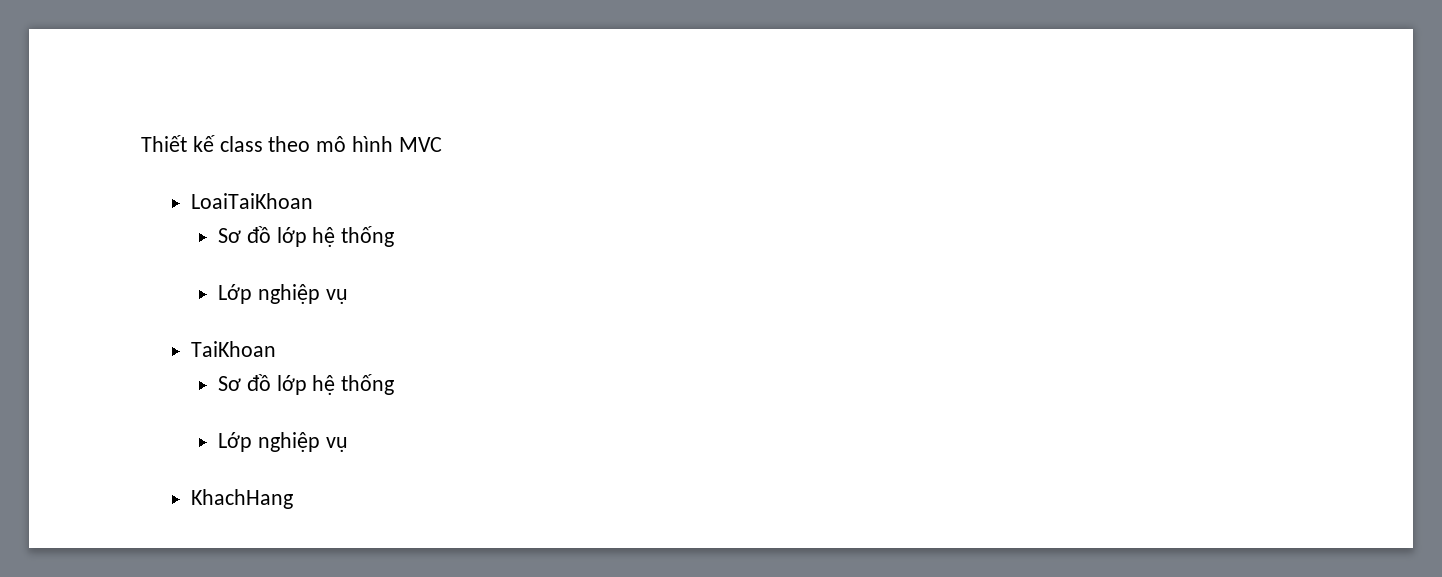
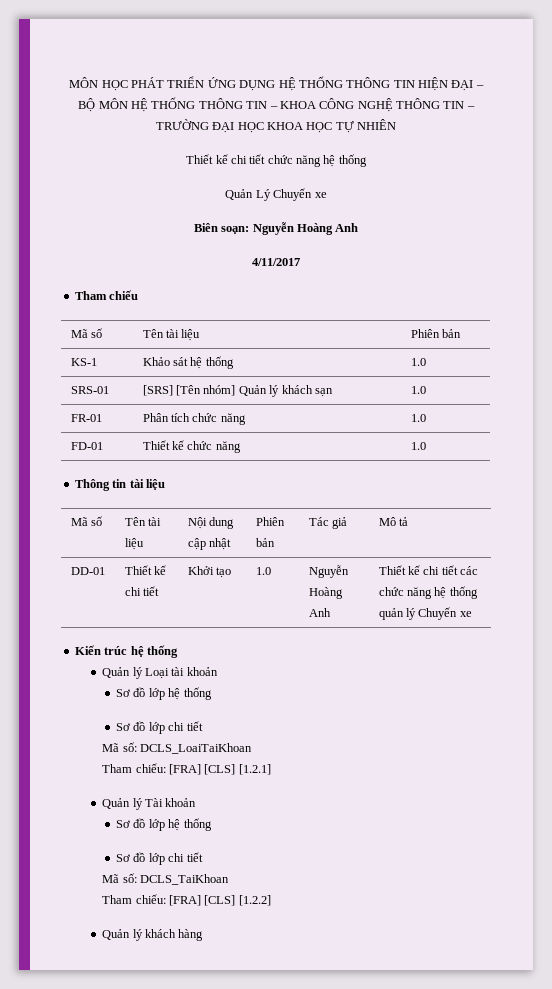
- Thiết kế class theo mô hình MVC
- LoaiTaiKhoan
+ MÔN HỌC PHÁT TRIỂN ỨNG DỤNG HỆ THỐNG THÔNG TIN HIỆN ĐẠI – BỘ MÔN HỆ THỐNG THÔNG TIN – KHOA CÔNG NGHỆ THÔNG TIN – TRƯỜNG ĐẠI HỌC KHOA HỌC TỰ NHIÊN
+ Thiết kế chi tiết chức năng hệ thống
+ Quản Lý Chuyến xe
+ Biên soạn: Nguyễn Hoàng Anh
+ 4/11/2017
+ Tham chiếu
+ Mã số | Tên tài liệu | Phiên bản
+ KS-1 | Khảo sát hệ thống | 1.0
+ SRS-01 | [SRS] [Tên nhóm] Quản lý khách sạn | 1.0
+ FR-01 | Phân tích chức năng | 1.0
+ FD-01 | Thiết kế chức năng | 1.0
+ Thông tin tài liệu
+ Mã số | Tên tài liệu | Nội dung cập nhật | Phiên bản | Tác giả | Mô tả
+ DD-01 | Thiết kế chi tiết | Khởi tạo | 1.0 | Nguyễn Hoàng Anh | Thiết kế chi tiết các chức năng hệ thống quản lý Chuyến xe
+ Kiến trúc hệ thống
+ Quản lý Loại tài khoản
  Sơ đồ lớp hệ thống
- Lớp nghiệp vụ
- TaiKhoan
+ Sơ đồ lớp chi tiết
+ Mã số: DCLS_LoaiTaiKhoan
+ Tham chiếu: [FRA] [CLS] [1.2.1]
+ Quản lý Tài khoản
  Sơ đồ lớp hệ thống
- Lớp nghiệp vụ
- KhachHang
+ Sơ đồ lớp chi tiết
+ Mã số: DCLS_TaiKhoan
+ Tham chiếu: [FRA] [CLS] [1.2.2]
+ Quản lý khách hàng

